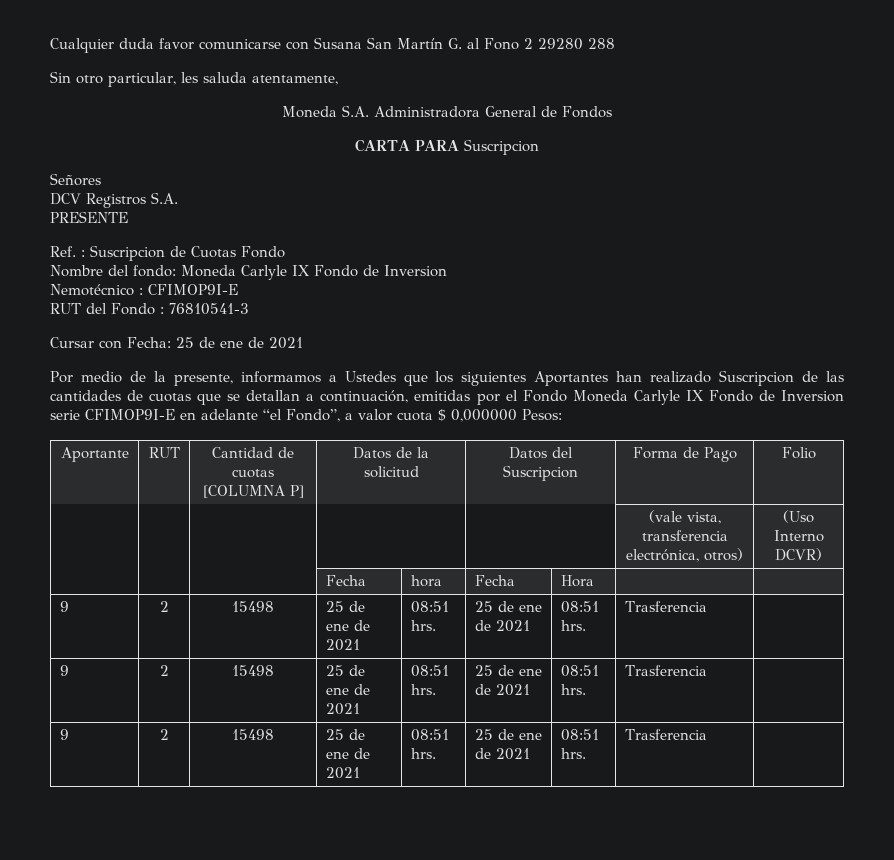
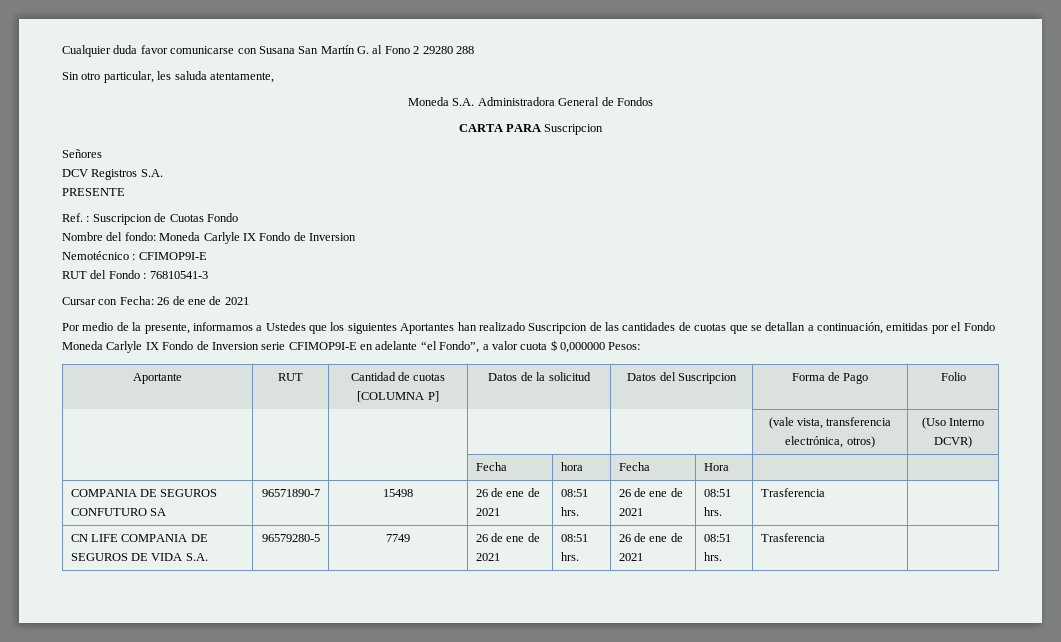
- Cursar con Fecha: 25 de ene de 2021
+ Cursar con Fecha: 26 de ene de 2021
  | | | Fecha | hora | Fecha | Hora | |
- 9 | 2 | 15498 | 25 de ene de 2021 | 08:51 hrs. | 25 de ene de 2021 | 08:51 hrs. | Trasferencia |
- 9 | 2 | 15498 | 25 de ene de 2021 | 08:51 hrs. | 25 de ene de 2021 | 08:51 hrs. | Trasferencia |
- 9 | 2 | 15498 | 25 de ene de 2021 | 08:51 hrs. | 25 de ene de 2021 | 08:51 hrs. | Trasferencia |
+ COMPANIA DE SEGUROS CONFUTURO SA | 96571890-7 | 15498 | 26 de ene de 2021 | 08:51 hrs. | 26 de ene de 2021 | 08:51 hrs. | Trasferencia |
+ CN LIFE COMPANIA DE SEGUROS DE VIDA S.A. | 96579280-5 | 7749 | 26 de ene de 2021 | 08:51 hrs. | 26 de ene de 2021 | 08:51 hrs. | Trasferencia |

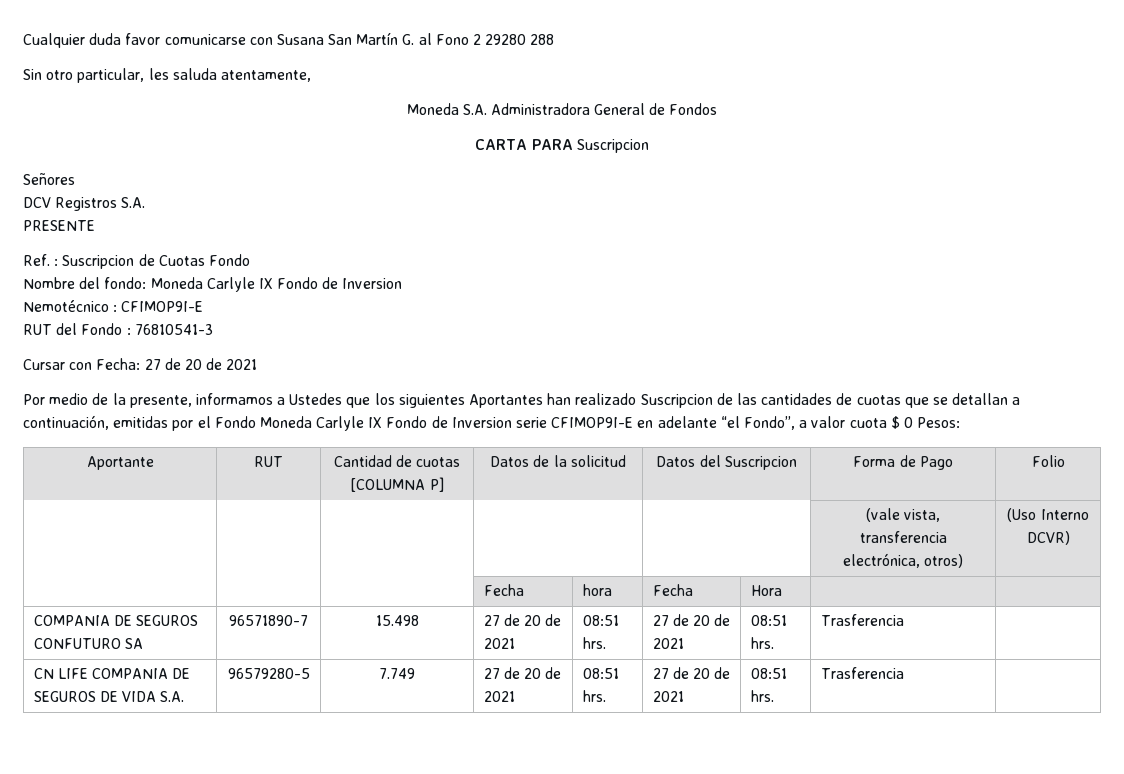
- Cursar con Fecha: 26 de ene de 2021
+ Cursar con Fecha: 27 de 20 de 2021
- Por medio de la presente, informamos a Ustedes que los siguientes Aportantes han realizado Suscripcion de las cantidades de cuotas que se detallan a continuación, emitidas por el Fondo Moneda Carlyle IX Fondo de Inversion serie CFIMOP9I-E en adelante “el Fondo”, a valor cuota $ 0,000000 Pesos:
+ Por medio de la presente, informamos a Ustedes que los siguientes Aportantes han realizado Suscripcion de las cantidades de cuotas que se detallan a continuación, emitidas por el Fondo Moneda Carlyle IX Fondo de Inversion serie CFIMOP9I-E en adelante “el Fondo”, a valor cuota $ 0 Pesos:
- COMPANIA DE SEGUROS CONFUTURO SA | 96571890-7 | 15498 | 26 de ene de 2021 | 08:51 hrs. | 26 de ene de 2021 | 08:51 hrs. | Trasferencia |
+ COMPANIA DE SEGUROS CONFUTURO SA | 96571890-7 | 15.498 | 27 de 20 de 2021 | 08:51 hrs. | 27 de 20 de 2021 | 08:51 hrs. | Trasferencia |
- CN LIFE COMPANIA DE SEGUROS DE VIDA S.A. | 96579280-5 | 7749 | 26 de ene de 2021 | 08:51 hrs. | 26 de ene de 2021 | 08:51 hrs. | Trasferencia |
+ CN LIFE COMPANIA DE SEGUROS DE VIDA S.A. | 96579280-5 | 7.749 | 27 de 20 de 2021 | 08:51 hrs. | 27 de 20 de 2021 | 08:51 hrs. | Trasferencia |

